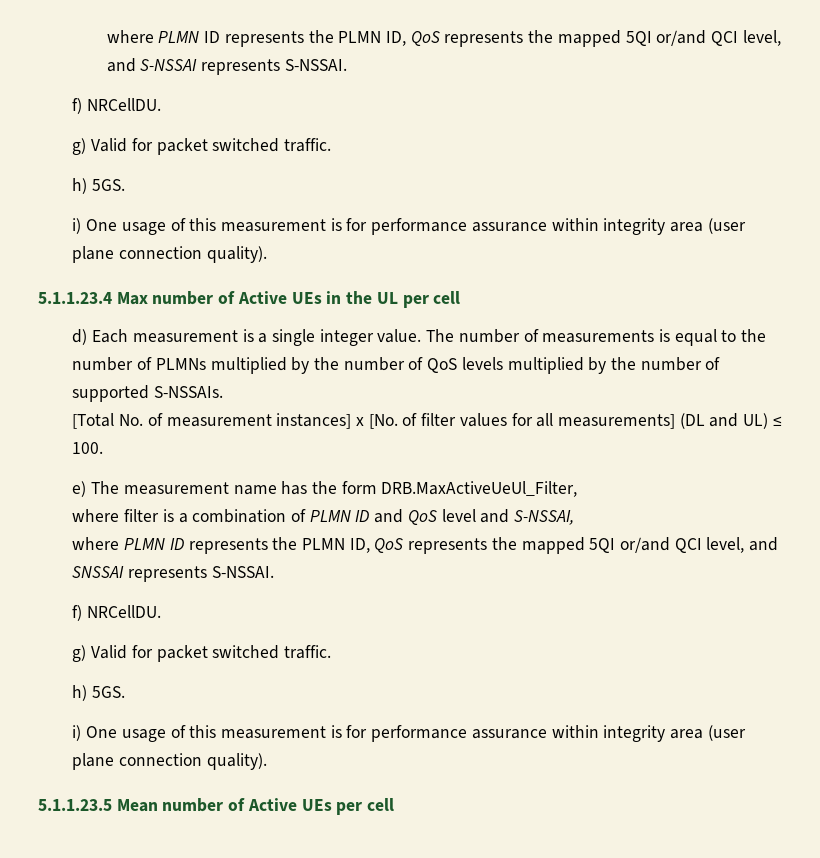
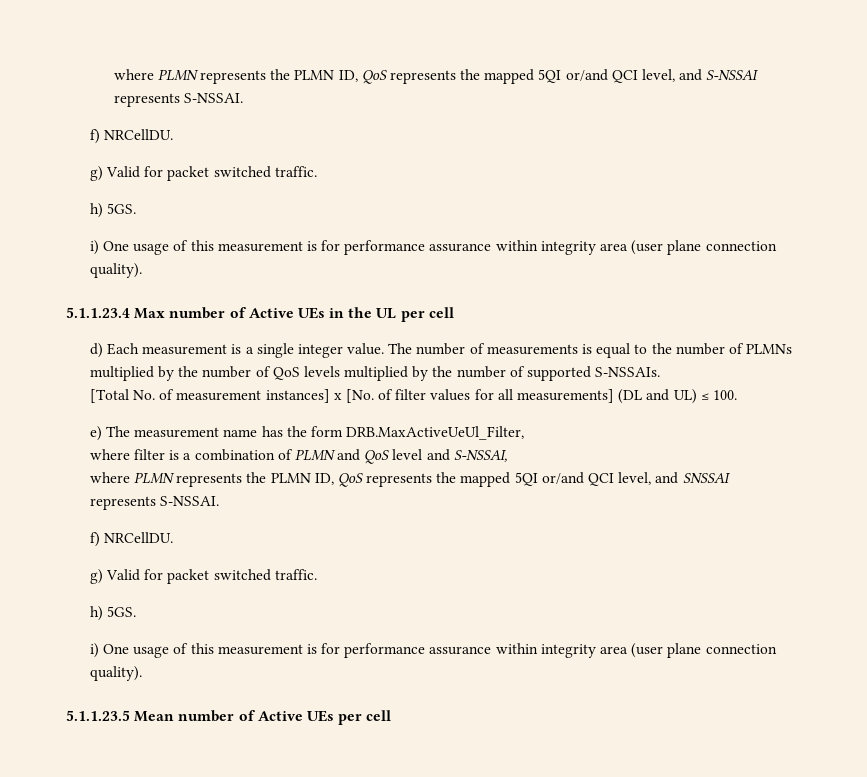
- where PLMN ID represents the PLMN ID, QoS represents the mapped 5QI or/and QCI level, and S-NSSAI represents S-NSSAI.
+ where PLMN represents the PLMN ID, QoS represents the mapped 5QI or/and QCI level, and S-NSSAI represents S-NSSAI.
- where filter is a combination of PLMN ID and QoS level and S-NSSAI,
+ where filter is a combination of PLMN and QoS level and S-NSSAI,
- where PLMN ID represents the PLMN ID, QoS represents the mapped 5QI or/and QCI level, and SNSSAI represents S-NSSAI.
+ where PLMN represents the PLMN ID, QoS represents the mapped 5QI or/and QCI level, and SNSSAI represents S-NSSAI.

